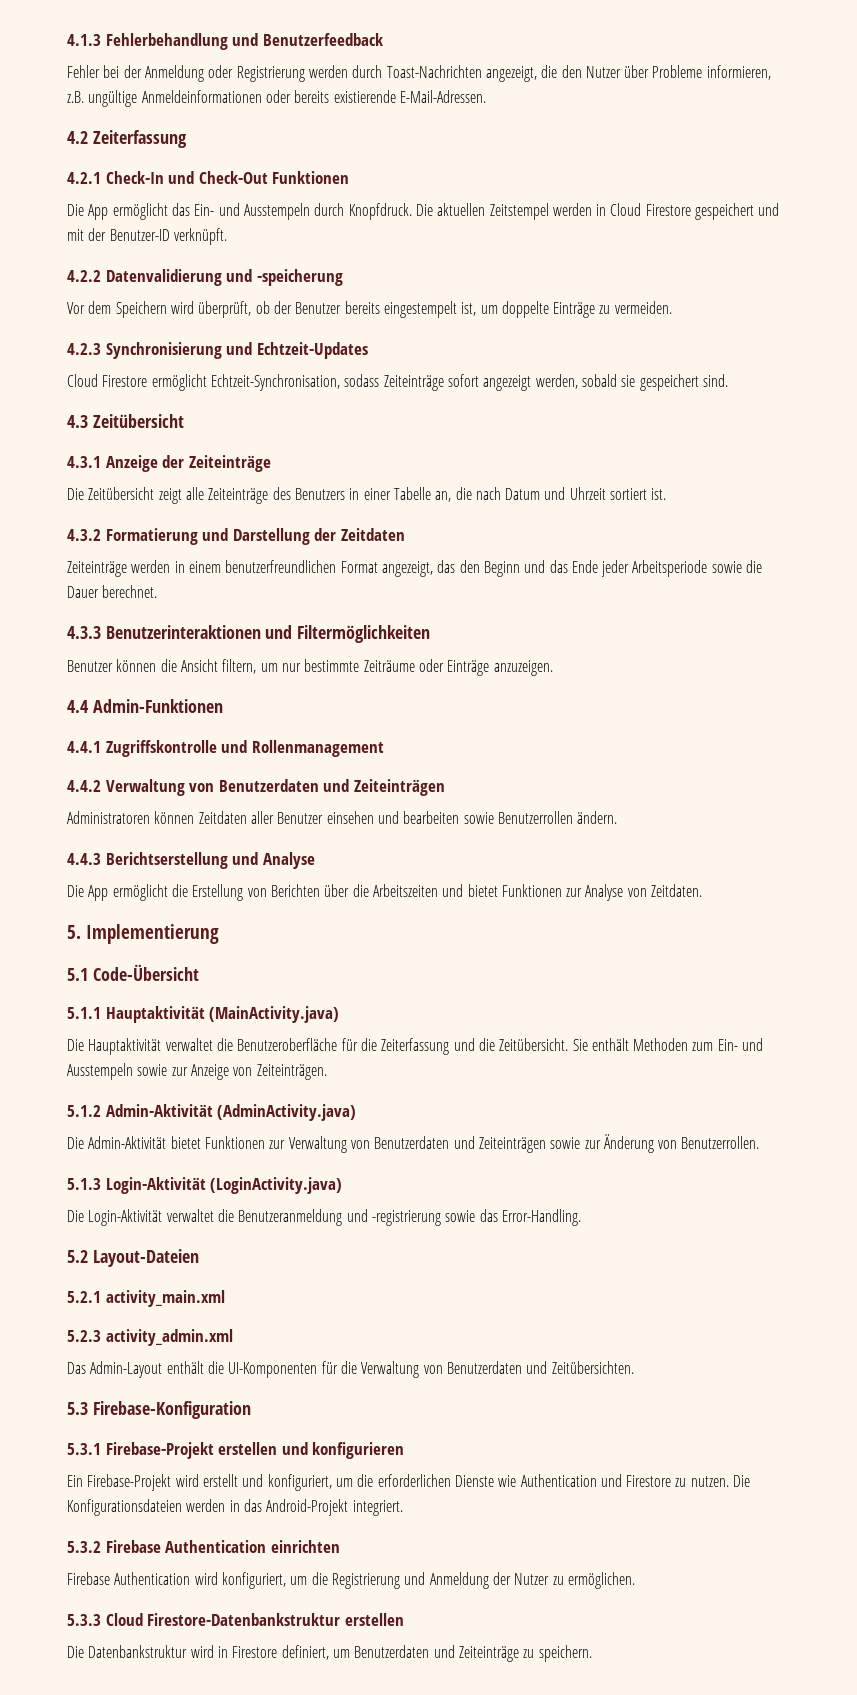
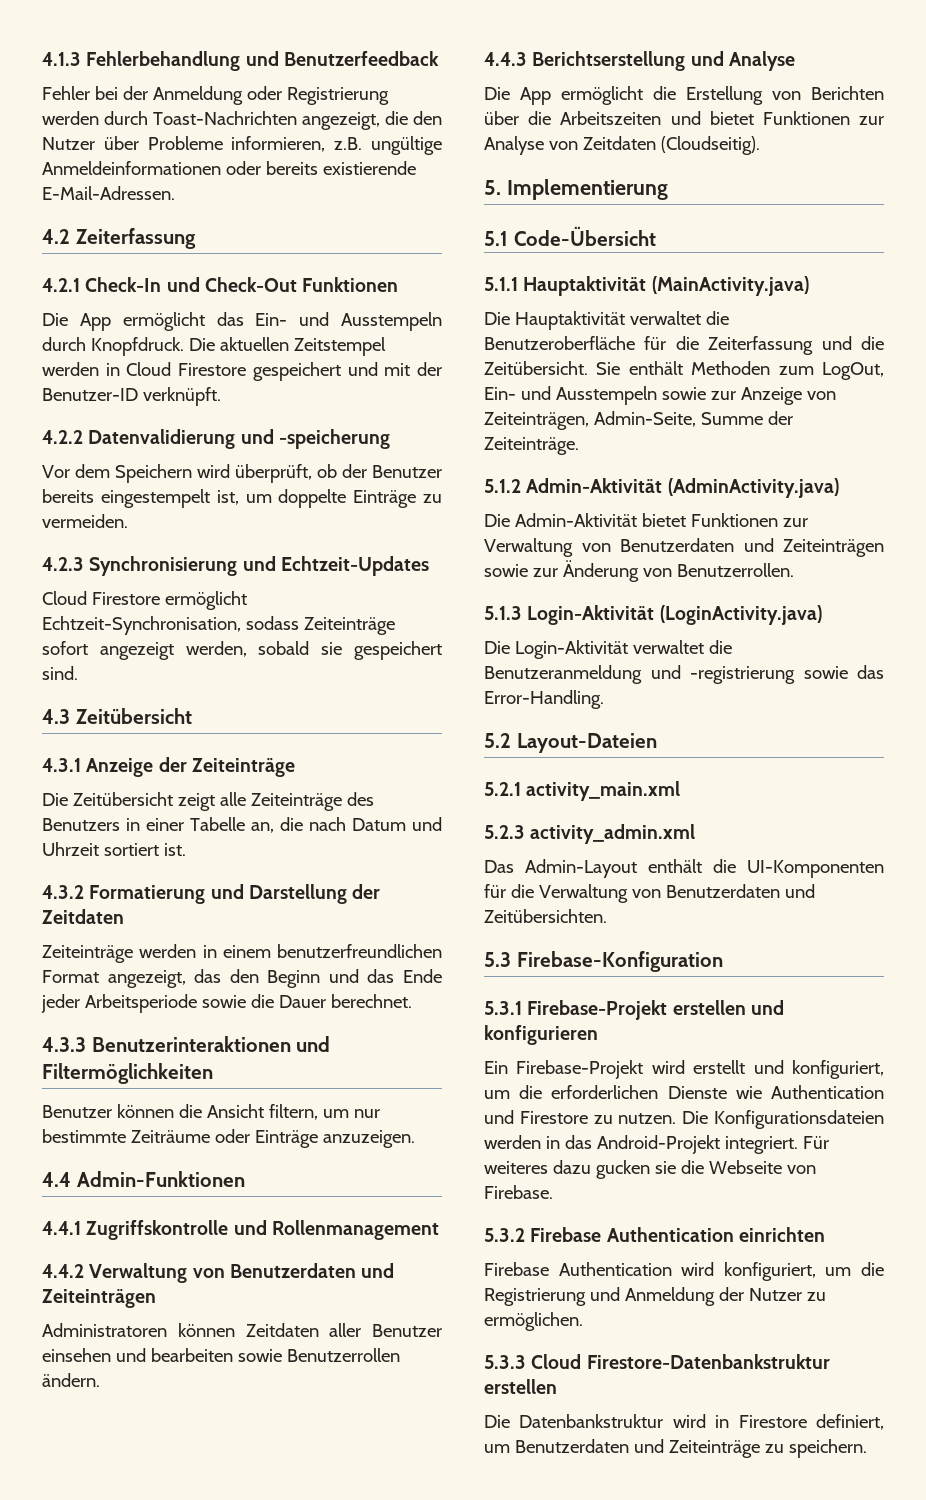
- Die App ermöglicht die Erstellung von Berichten über die Arbeitszeiten und bietet Funktionen zur Analyse von Zeitdaten.
+ Die App ermöglicht die Erstellung von Berichten über die Arbeitszeiten und bietet Funktionen zur Analyse von Zeitdaten (Cloudseitig).
- Sie enthält Methoden zum Ein- und Ausstempeln sowie zur Anzeige von Zeiteinträgen.
+ Sie enthält Methoden zum LogOut, Ein- und Ausstempeln sowie zur Anzeige von Zeiteinträgen, Admin-Seite, Summe der Zeiteinträge.
+ Für weiteres dazu gucken sie die Webseite von Firebase.

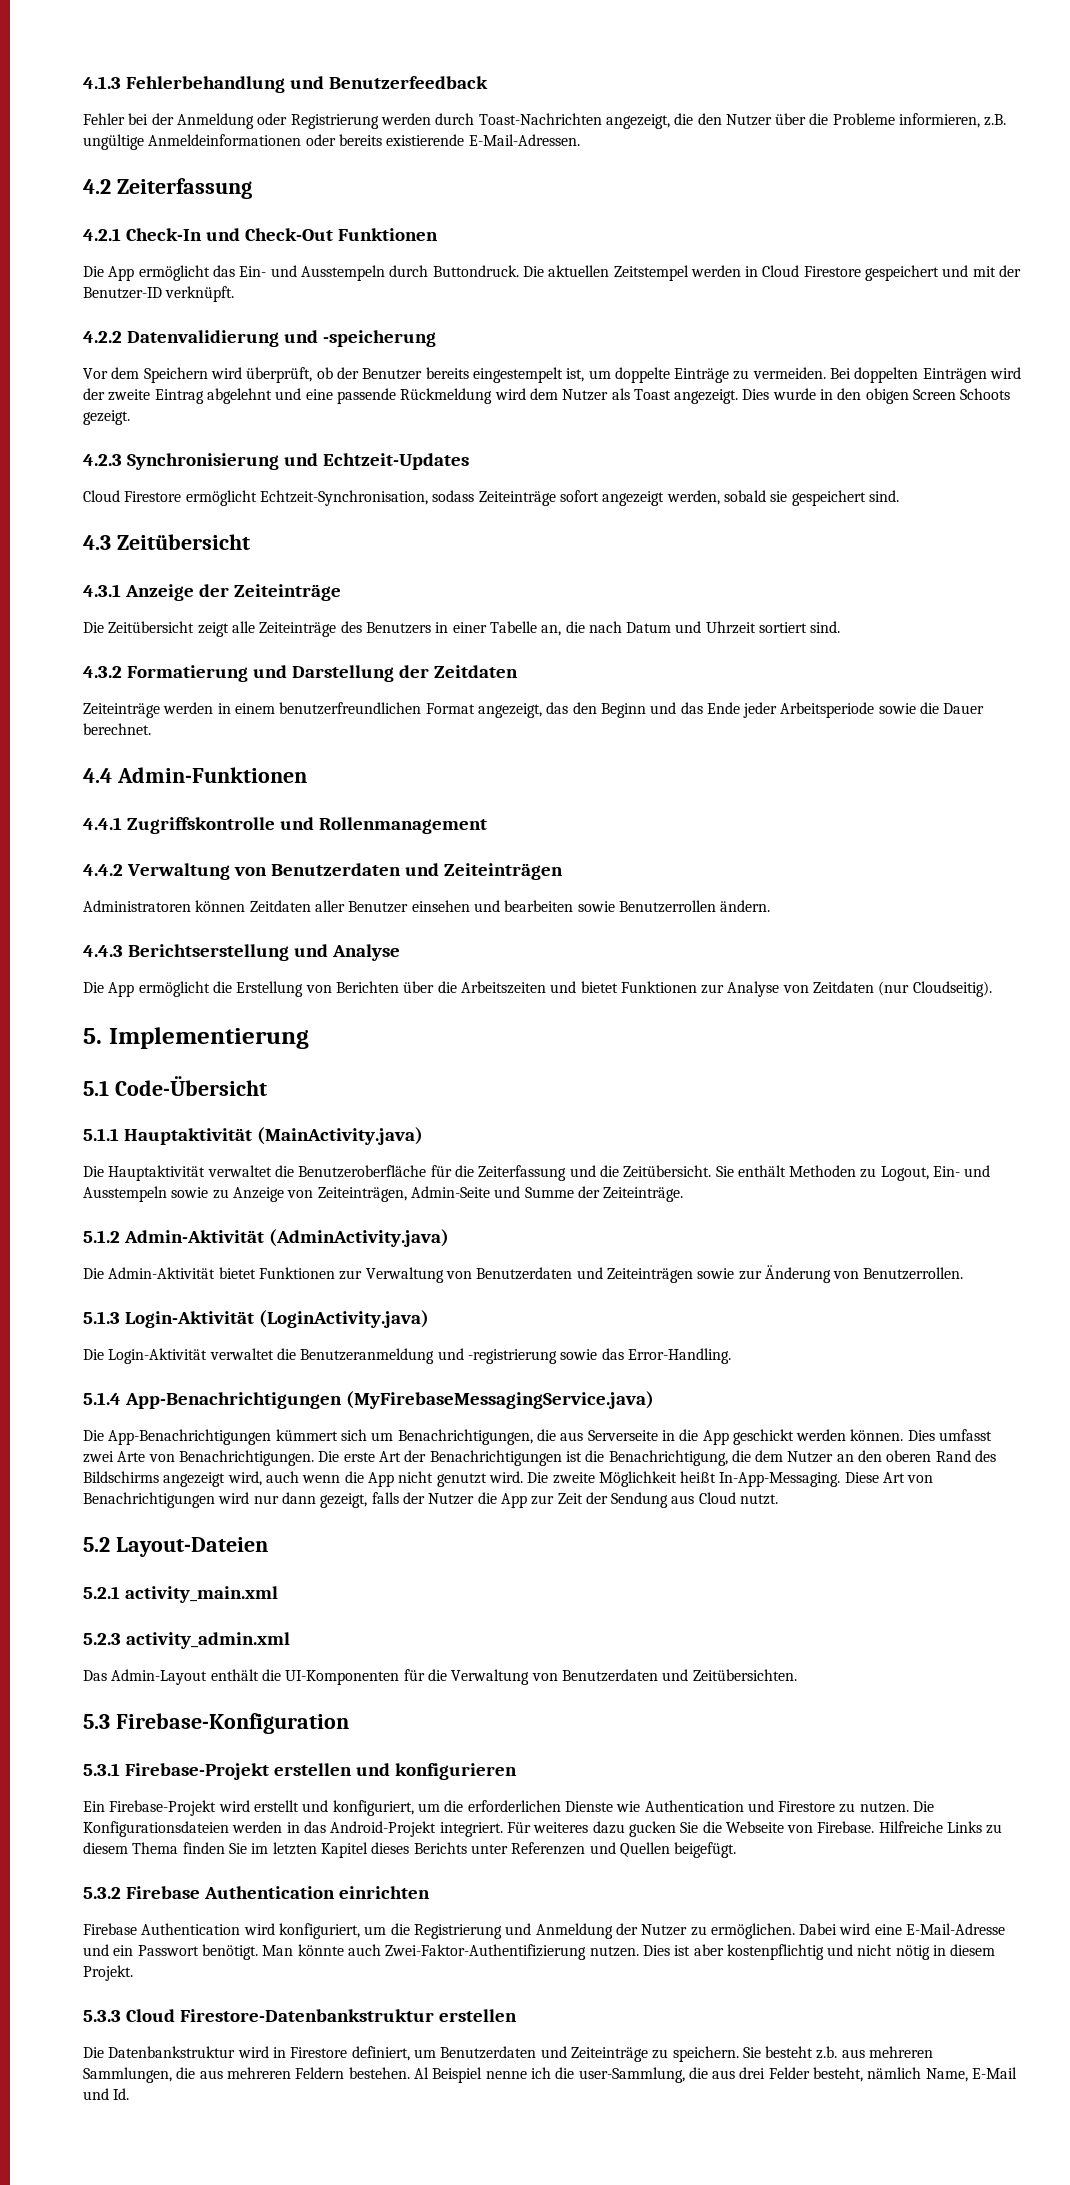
- Fehler bei der Anmeldung oder Registrierung werden durch Toast-Nachrichten angezeigt, die den Nutzer über Probleme informieren, z.B. ungültige Anmeldeinformationen oder bereits existierende E-Mail-Adressen.
+ Fehler bei der Anmeldung oder Registrierung werden durch Toast-Nachrichten angezeigt, die den Nutzer über die Probleme informieren, z.B. ungültige Anmeldeinformationen oder bereits existierende E-Mail-Adressen.
- Die App ermöglicht das Ein- und Ausstempeln durch Knopfdruck.
+ Die App ermöglicht das Ein- und Ausstempeln durch Buttondruck.
+ Bei doppelten Einträgen wird der zweite Eintrag abgelehnt und eine passende Rückmeldung wird dem Nutzer als Toast angezeigt. Dies wurde in den obigen Screen Schoots gezeigt.
- Die Zeitübersicht zeigt alle Zeiteinträge des Benutzers in einer Tabelle an, die nach Datum und Uhrzeit sortiert ist.
+ Die Zeitübersicht zeigt alle Zeiteinträge des Benutzers in einer Tabelle an, die nach Datum und Uhrzeit sortiert sind.
- 4.3.3 Benutzerinteraktionen und Filtermöglichkeiten
- Benutzer können die Ansicht filtern, um nur bestimmte Zeiträume oder Einträge anzuzeigen.
- Die App ermöglicht die Erstellung von Berichten über die Arbeitszeiten und bietet Funktionen zur Analyse von Zeitdaten (Cloudseitig).
+ Die App ermöglicht die Erstellung von Berichten über die Arbeitszeiten und bietet Funktionen zur Analyse von Zeitdaten (nur Cloudseitig).
- Sie enthält Methoden zum LogOut, Ein- und Ausstempeln sowie zur Anzeige von Zeiteinträgen, Admin-Seite, Summe der Zeiteinträge.
+ Sie enthält Methoden zu Logout, Ein- und Ausstempeln sowie zu Anzeige von Zeiteinträgen, Admin-Seite und Summe der Zeiteinträge.
+ 5.1.4 App-Benachrichtigungen (MyFirebaseMessagingService.java)
+ Die App-Benachrichtigungen kümmert sich um Benachrichtigungen, die aus Serverseite in die App geschickt werden können. Dies umfasst zwei Arte von Benachrichtigungen. Die erste Art der Benachrichtigungen ist die Benachrichtigung, die dem Nutzer an den oberen Rand des Bildschirms angezeigt wird, auch wenn die App nicht genutzt wird. Die zweite Möglichkeit heißt In-App-Messaging. Diese Art von Benachrichtigungen wird nur dann gezeigt, falls der Nutzer die App zur Zeit der Sendung aus Cloud nutzt.
- Für weiteres dazu gucken sie die Webseite von Firebase.
+ Für weiteres dazu gucken Sie die Webseite von Firebase. Hilfreiche Links zu diesem Thema finden Sie im letzten Kapitel dieses Berichts unter Referenzen und Quellen beigefügt.
+ Dabei wird eine E-Mail-Adresse und ein Passwort benötigt. Man könnte auch Zwei-Faktor-Authentifizierung nutzen. Dies ist aber kostenpflichtig und nicht nötig in diesem Projekt.
+ Sie besteht z.b. aus mehreren Sammlungen, die aus mehreren Feldern bestehen. Al Beispiel nenne ich die user-Sammlung, die aus drei Felder besteht, nämlich Name, E-Mail und Id.

